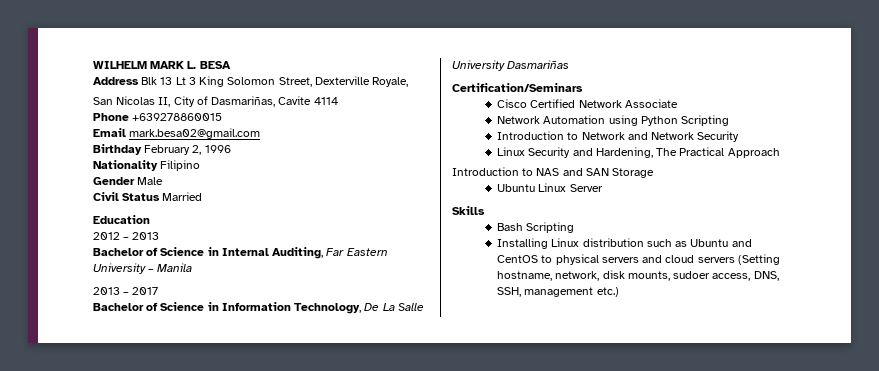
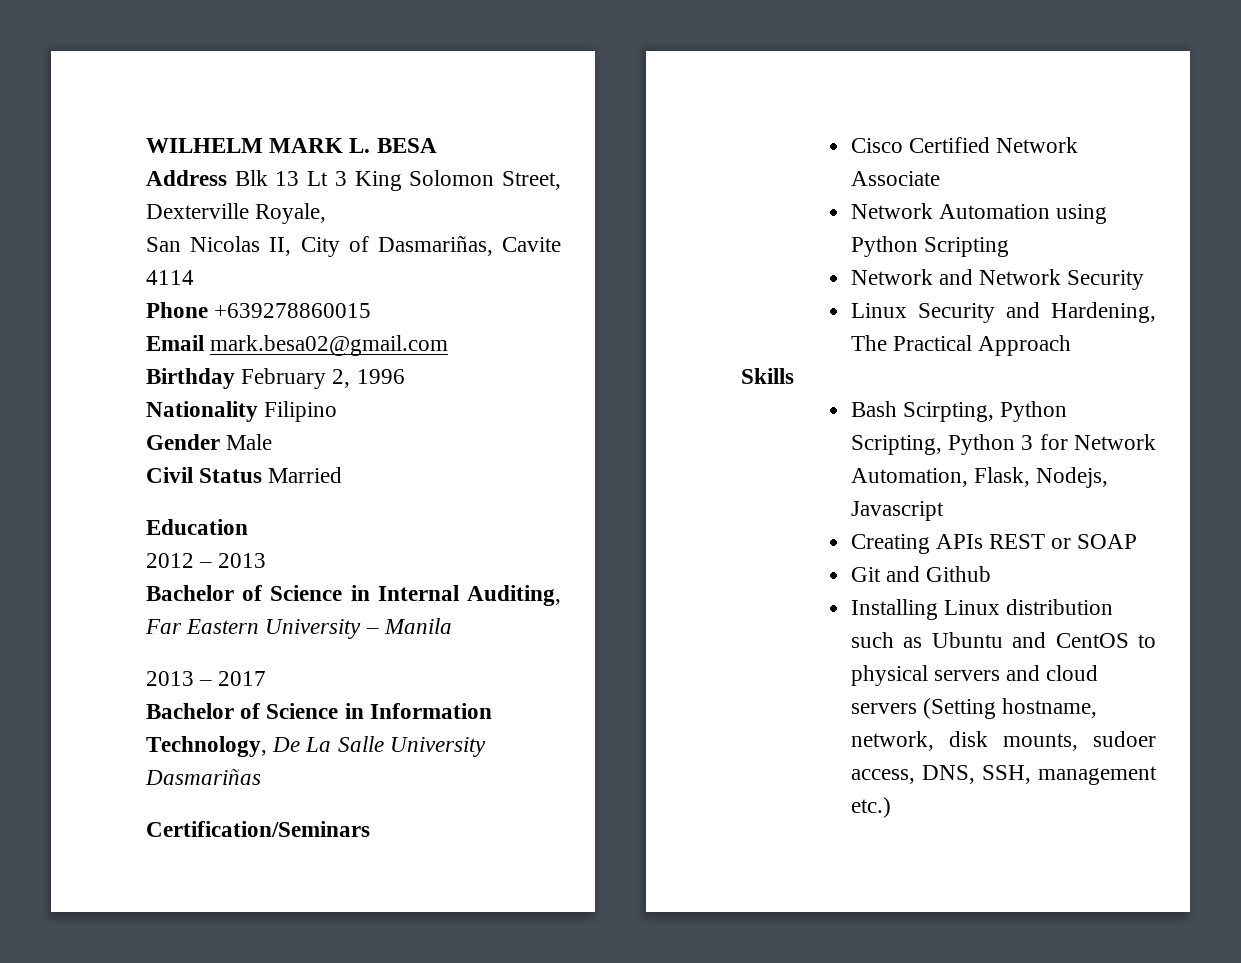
- Introduction to Network and Network Security
+ Network and Network Security
- Introduction to NAS and SAN Storage
- Ubuntu Linux Server
  Skills
- Bash Scripting
+ Bash Scirpting, Python Scripting, Python 3 for Network Automation, Flask, Nodejs, Javascript
+ Creating APIs REST or SOAP
+ Git and Github

